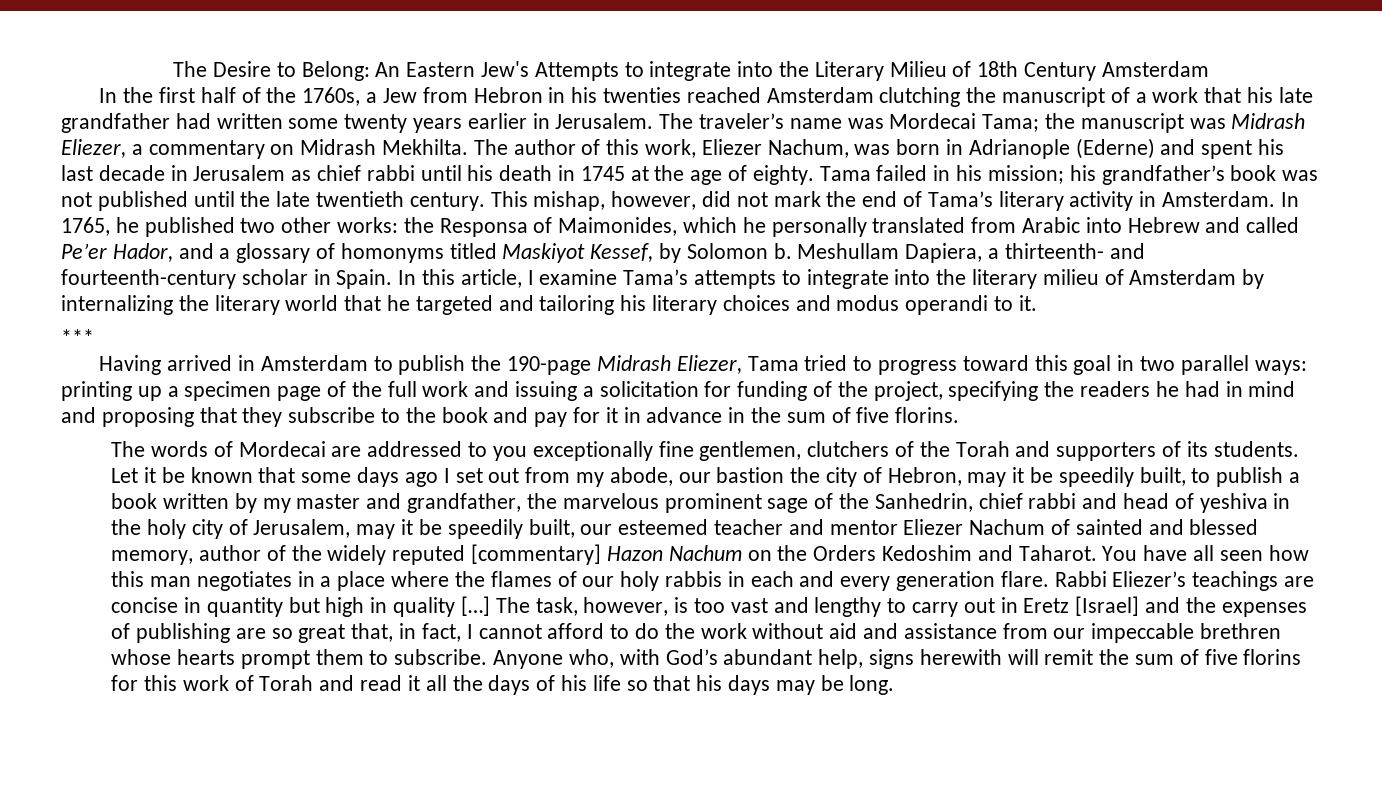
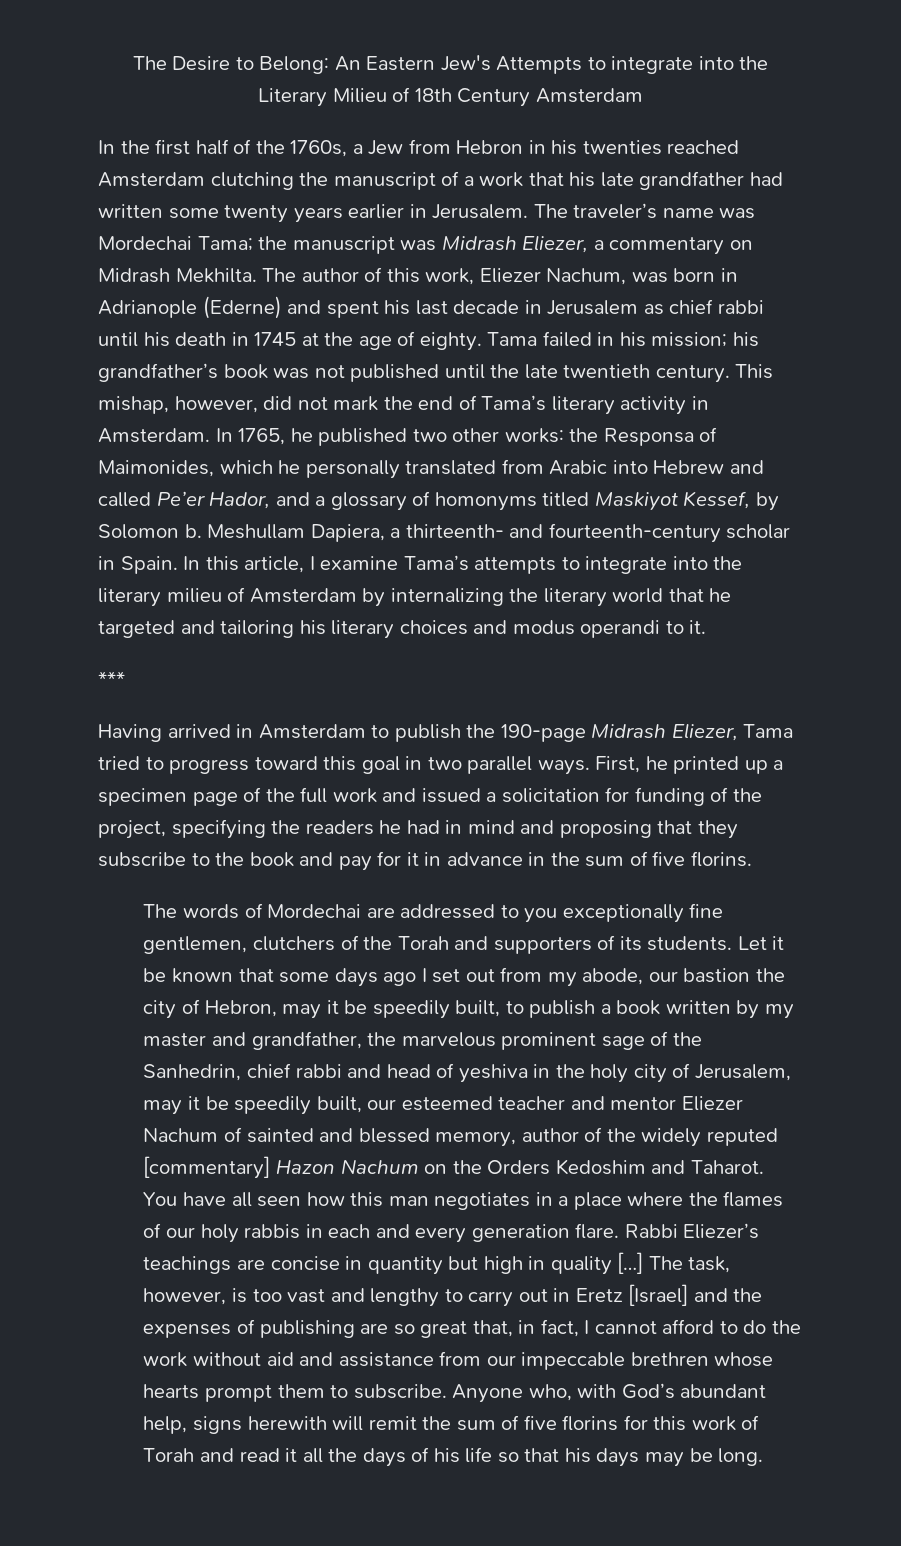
- The traveler’s name was Mordecai Tama; the manuscript was Midrash Eliezer, a commentary on Midrash Mekhilta.
+ The traveler’s name was Mordechai Tama; the manuscript was Midrash Eliezer, a commentary on Midrash Mekhilta.
- Having arrived in Amsterdam to publish the 190-page Midrash Eliezer, Tama tried to progress toward this goal in two parallel ways: printing up a specimen page of the full work and issuing a solicitation for funding of the project, specifying the readers he had in mind and proposing that they subscribe to the book and pay for it in advance in the sum of five florins.
+ Having arrived in Amsterdam to publish the 190-page Midrash Eliezer, Tama tried to progress toward this goal in two parallel ways. First, he printed up a specimen page of the full work and issued a solicitation for funding of the project, specifying the readers he had in mind and proposing that they subscribe to the book and pay for it in advance in the sum of five florins.
- The words of Mordecai are addressed to you exceptionally fine gentlemen, clutchers of the Torah and supporters of its students.
+ The words of Mordechai are addressed to you exceptionally fine gentlemen, clutchers of the Torah and supporters of its students.

